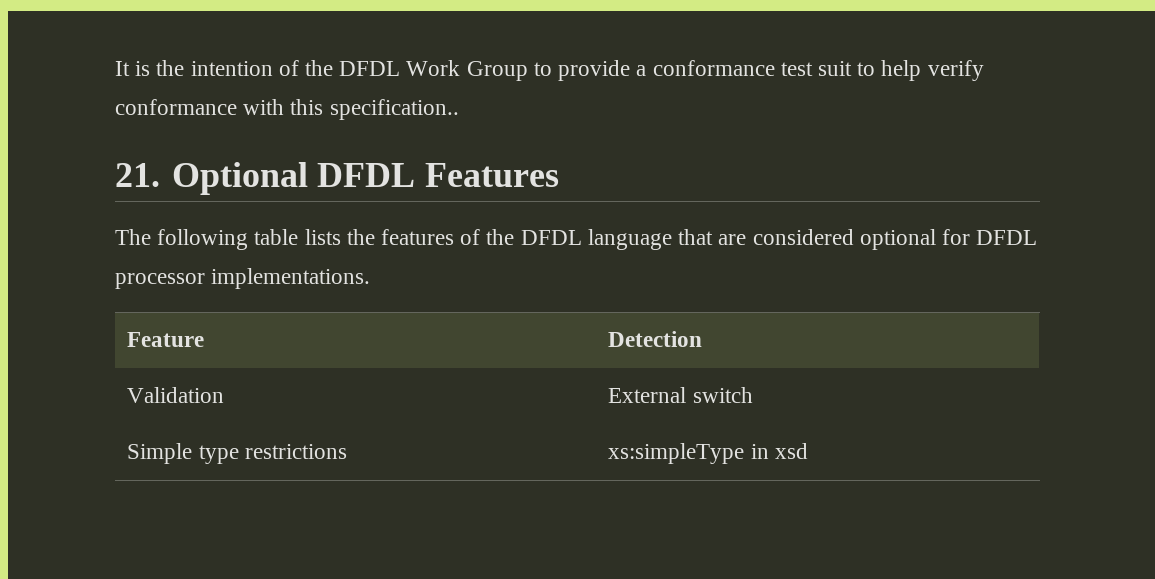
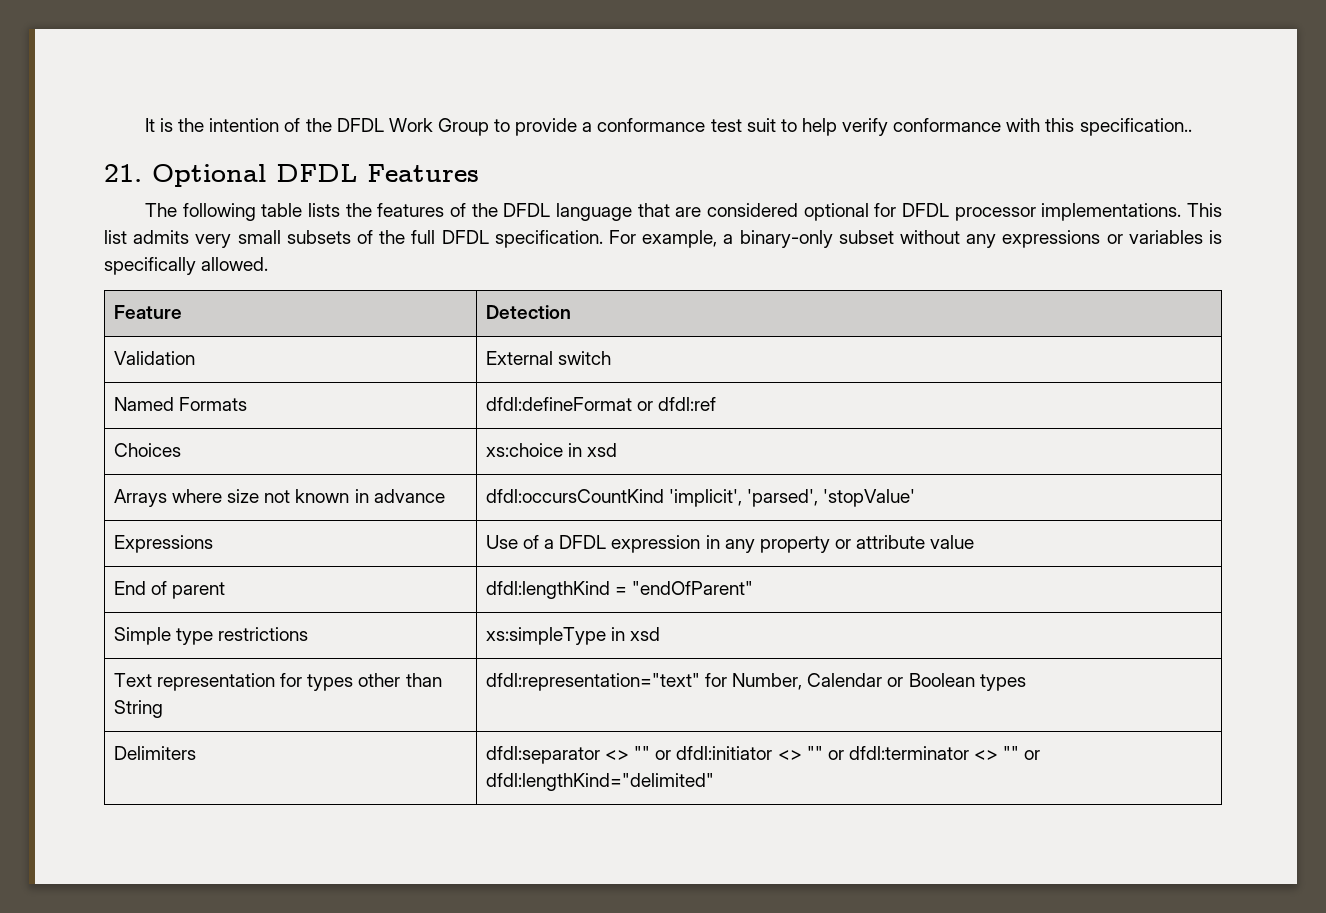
+ This list admits very small subsets of the full DFDL specification. For example, a binary-only subset without any expressions or variables is specifically allowed.
+ Named Formats | dfdl:defineFormat or dfdl:ref
+ Choices | xs:choice in xsd
+ Arrays where size not known in advance | dfdl:occursCountKind 'implicit', 'parsed', 'stopValue'
+ Expressions | Use of a DFDL expression in any property or attribute value
+ End of parent | dfdl:lengthKind = "endOfParent"
+ Text representation for types other than String | dfdl:representation="text" for Number, Calendar or Boolean types
+ Delimiters | dfdl:separator <> "" or dfdl:initiator <> "" or dfdl:terminator <> "" or dfdl:lengthKind="delimited"

